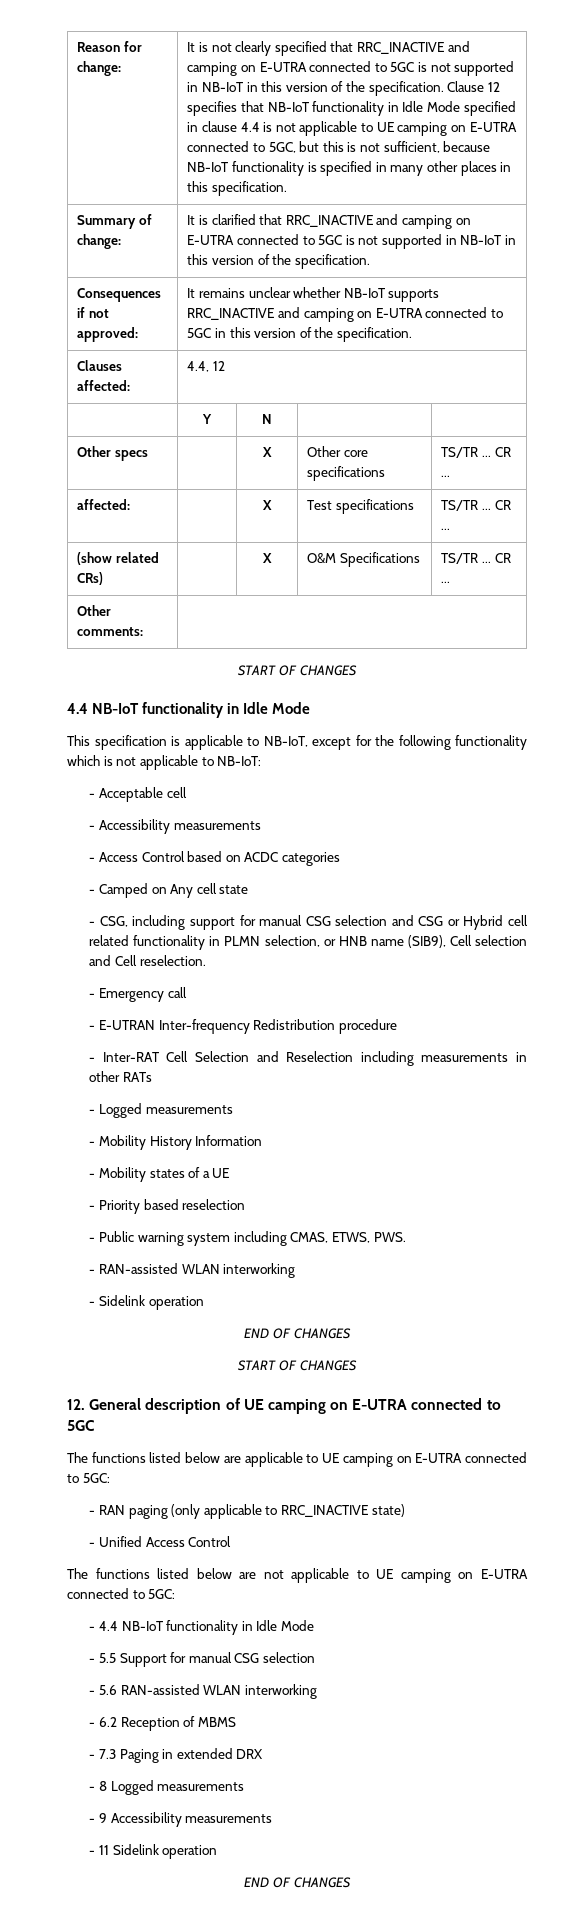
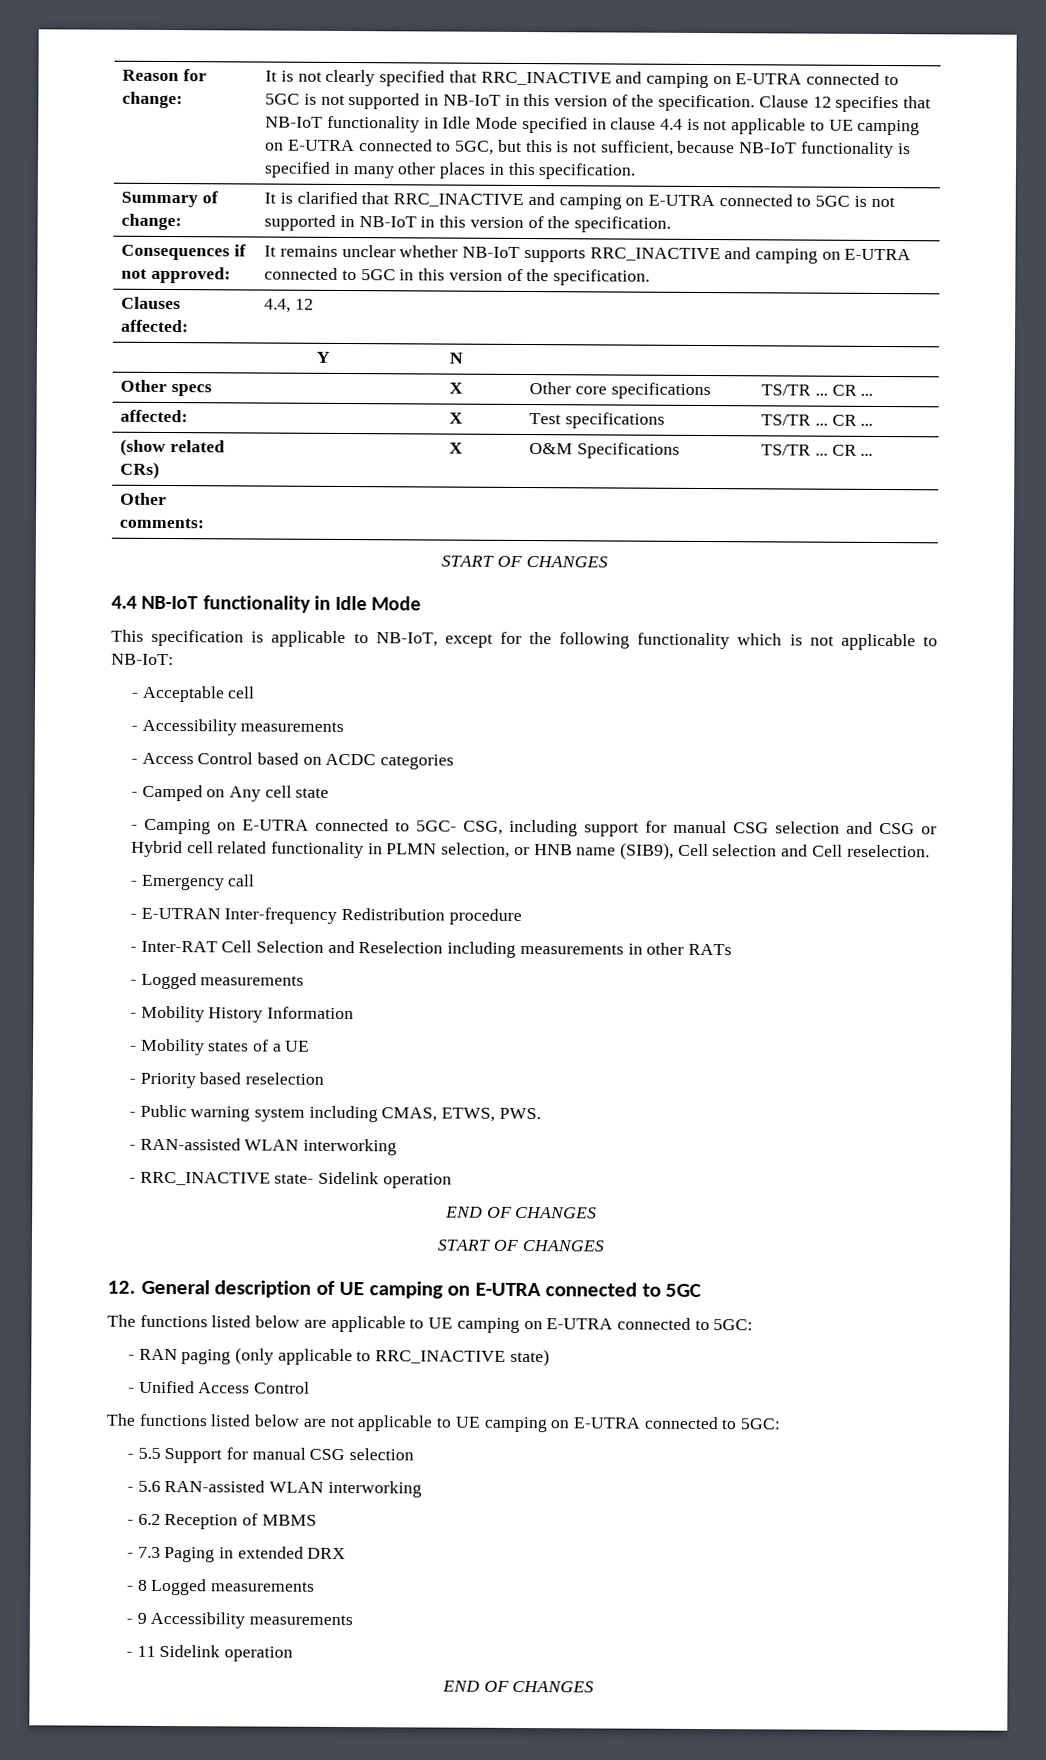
- - CSG, including support for manual CSG selection and CSG or Hybrid cell related functionality in PLMN selection, or HNB name (SIB9), Cell selection and Cell reselection.
+ - Camping on E-UTRA connected to 5GC- CSG, including support for manual CSG selection and CSG or Hybrid cell related functionality in PLMN selection, or HNB name (SIB9), Cell selection and Cell reselection.
- - Sidelink operation
+ - RRC_INACTIVE state- Sidelink operation
- - 4.4 NB-IoT functionality in Idle Mode

